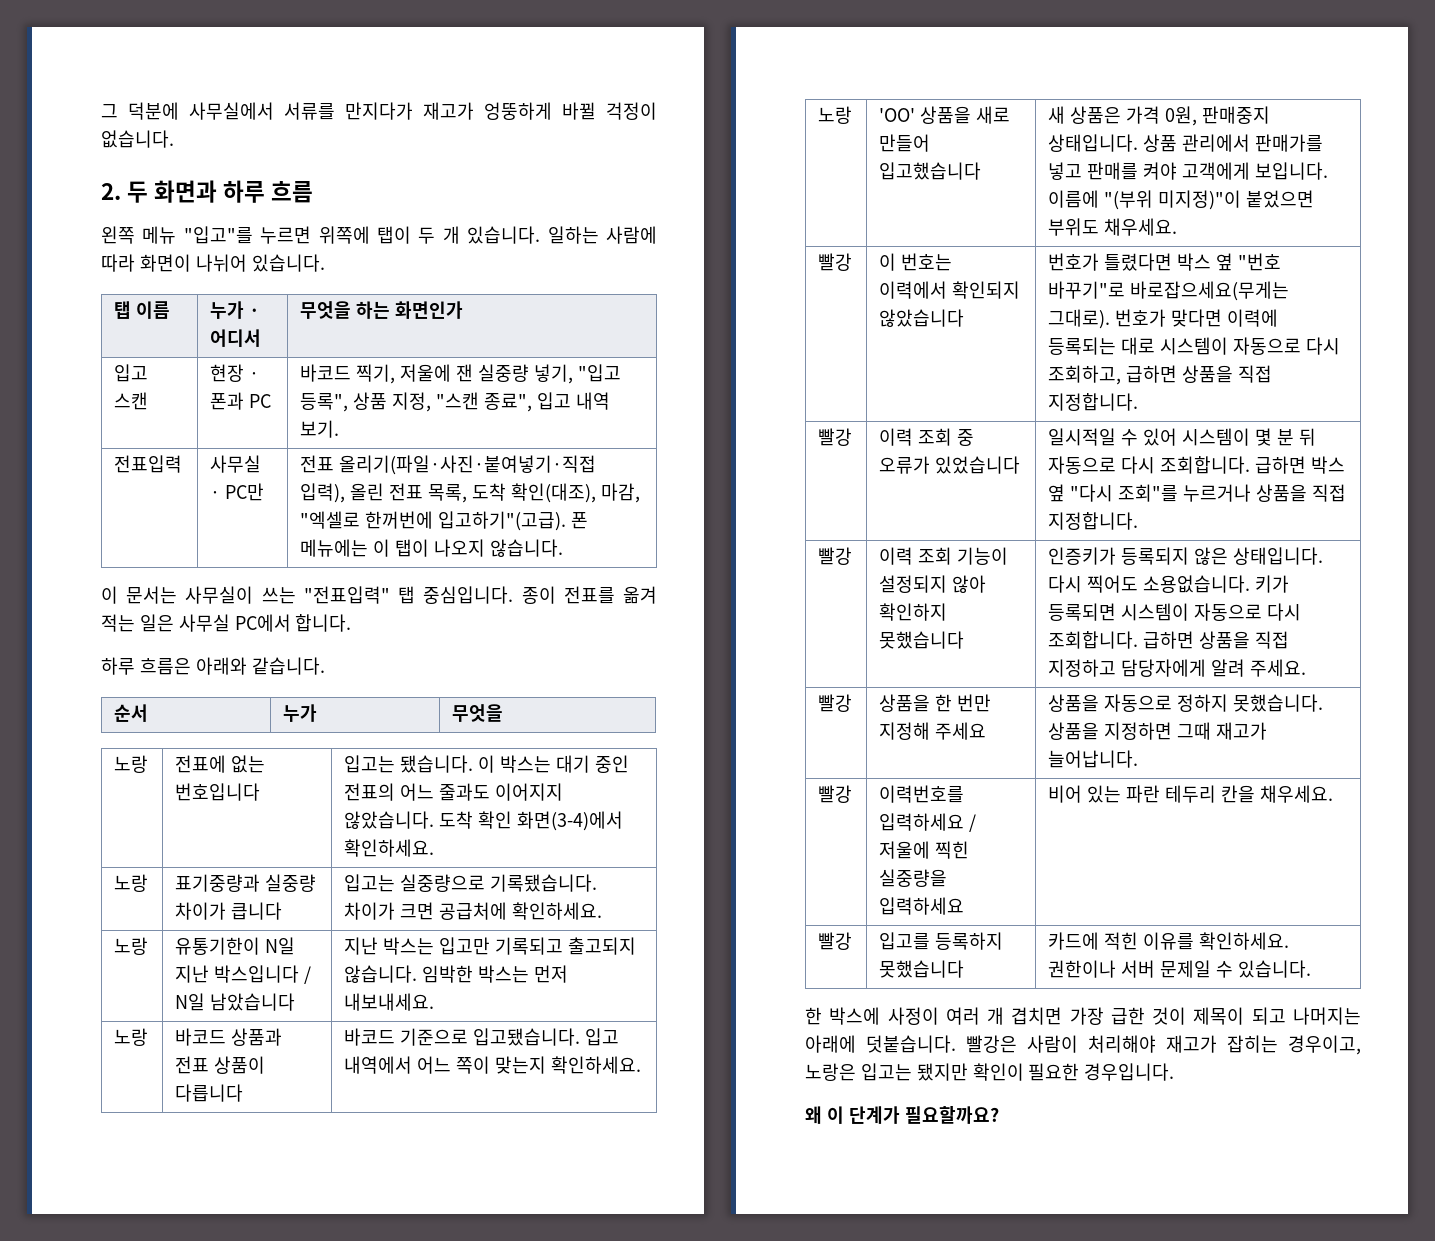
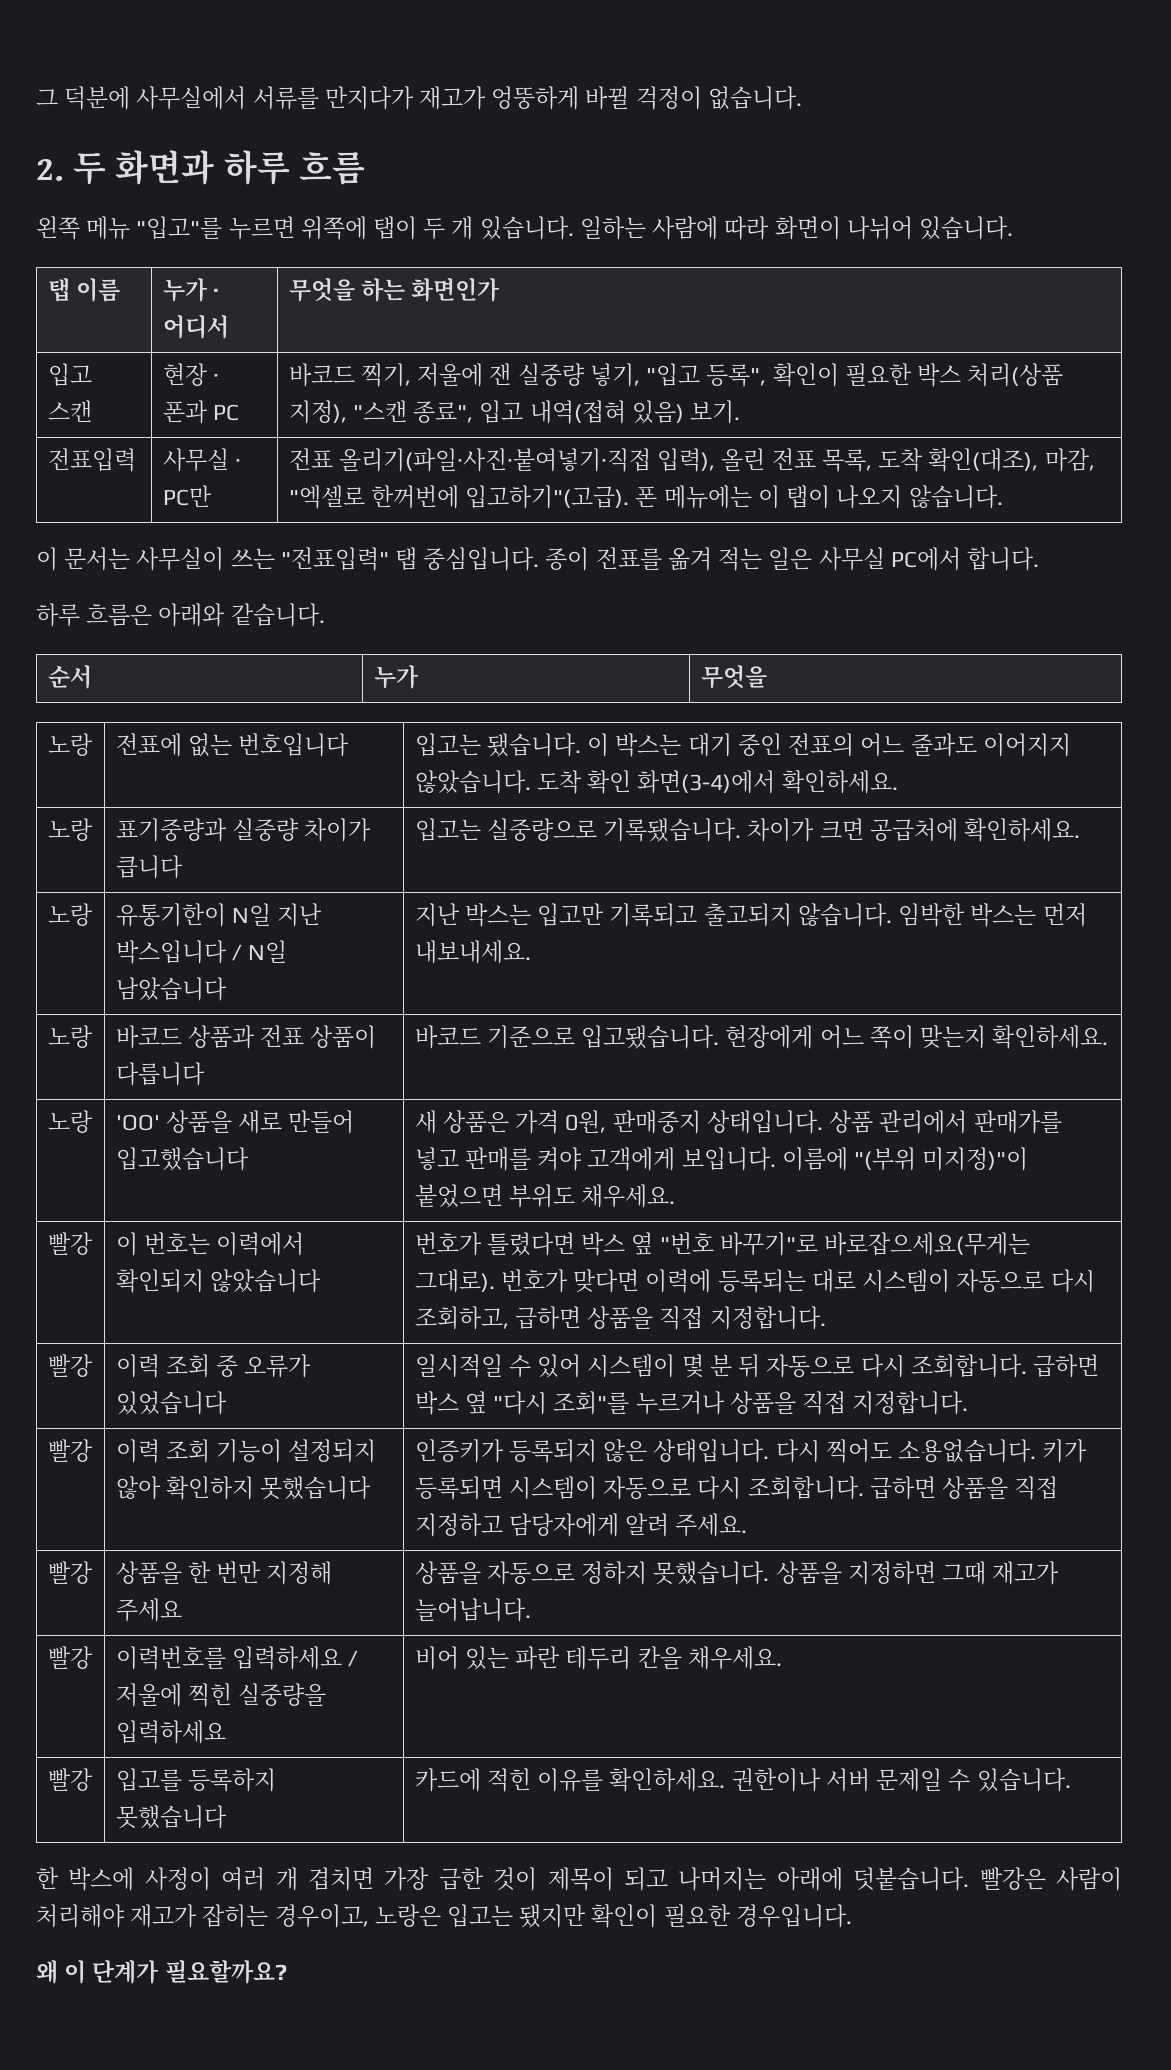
- 입고 스캔 | 현장 · 폰과 PC | 바코드 찍기, 저울에 잰 실중량 넣기, "입고 등록", 상품 지정, "스캔 종료", 입고 내역 보기.
+ 입고 스캔 | 현장 · 폰과 PC | 바코드 찍기, 저울에 잰 실중량 넣기, "입고 등록", 확인이 필요한 박스 처리(상품 지정), "스캔 종료", 입고 내역(접혀 있음) 보기.
- 노랑 | 바코드 상품과 전표 상품이 다릅니다 | 바코드 기준으로 입고됐습니다. 입고 내역에서 어느 쪽이 맞는지 확인하세요.
+ 노랑 | 바코드 상품과 전표 상품이 다릅니다 | 바코드 기준으로 입고됐습니다. 현장에게 어느 쪽이 맞는지 확인하세요.

